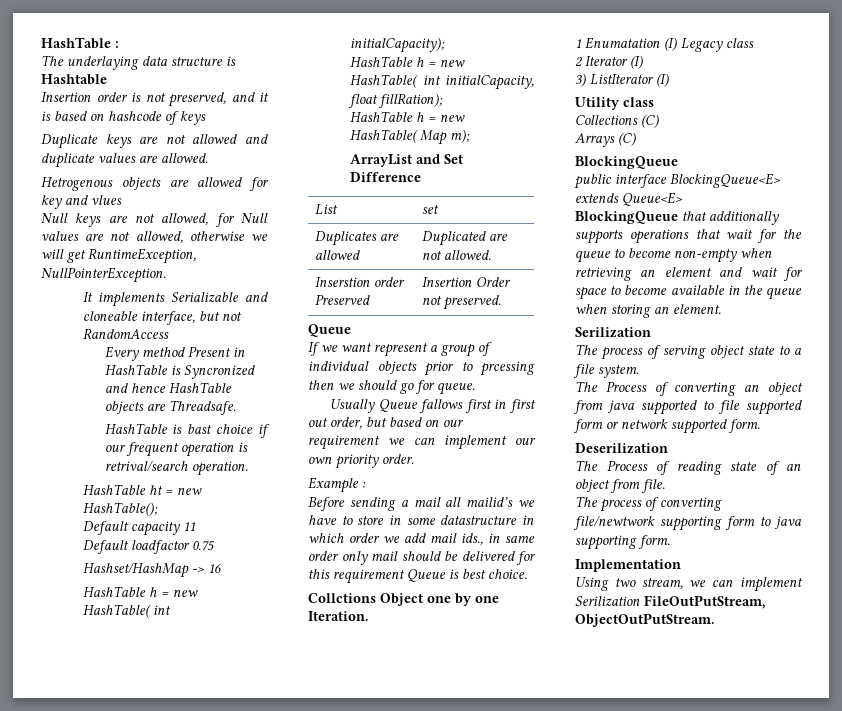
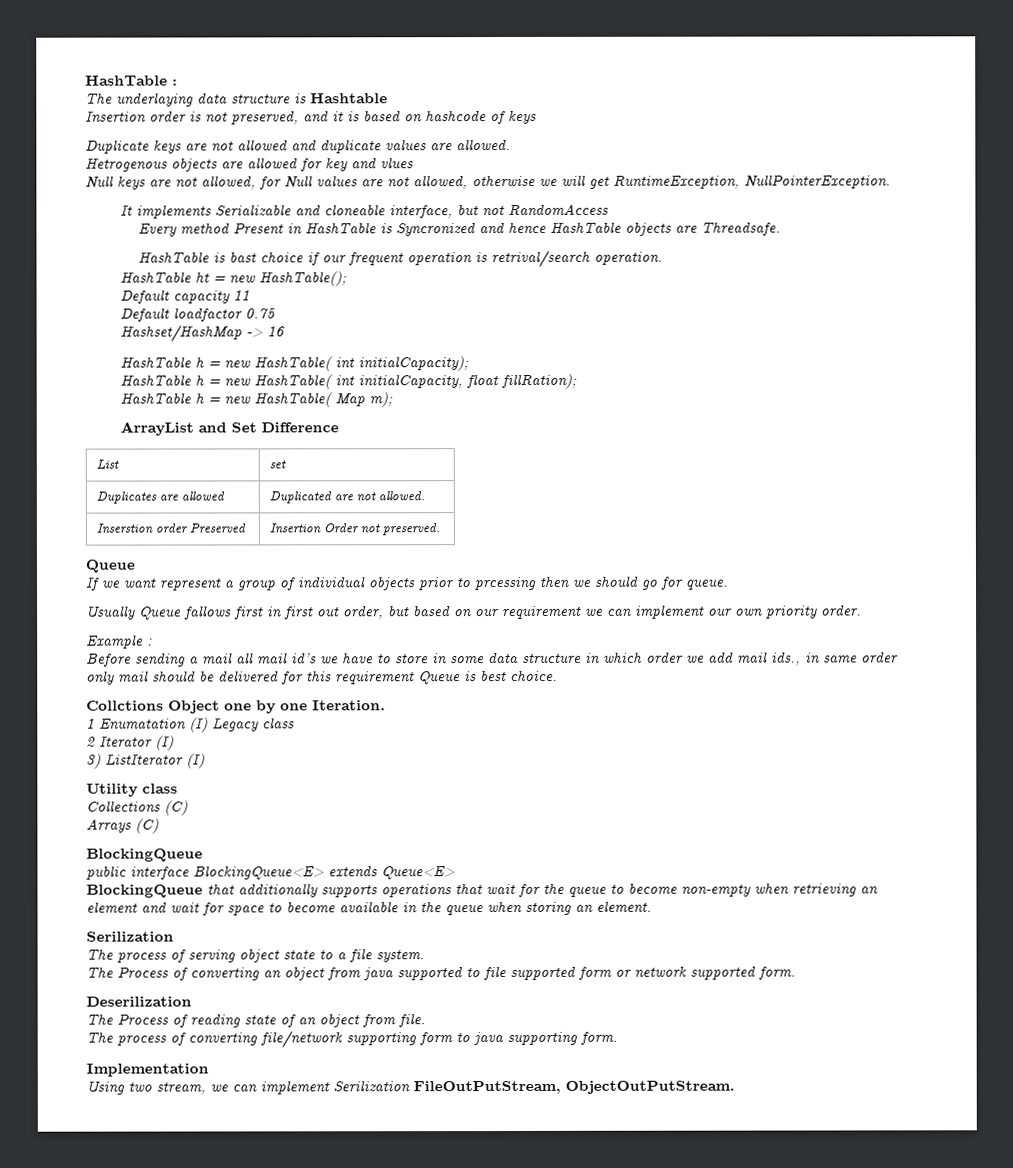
- Before sending a mail all mailid’s we have to store in some datastructure in which order we add mail ids., in same order only mail should be delivered for this requirement Queue is best choice.
+ Before sending a mail all mail id’s we have to store in some data structure in which order we add mail ids., in same order only mail should be delivered for this requirement Queue is best choice.
- The process of converting file/newtwork supporting form to java supporting form.
+ The process of converting file/network supporting form to java supporting form.

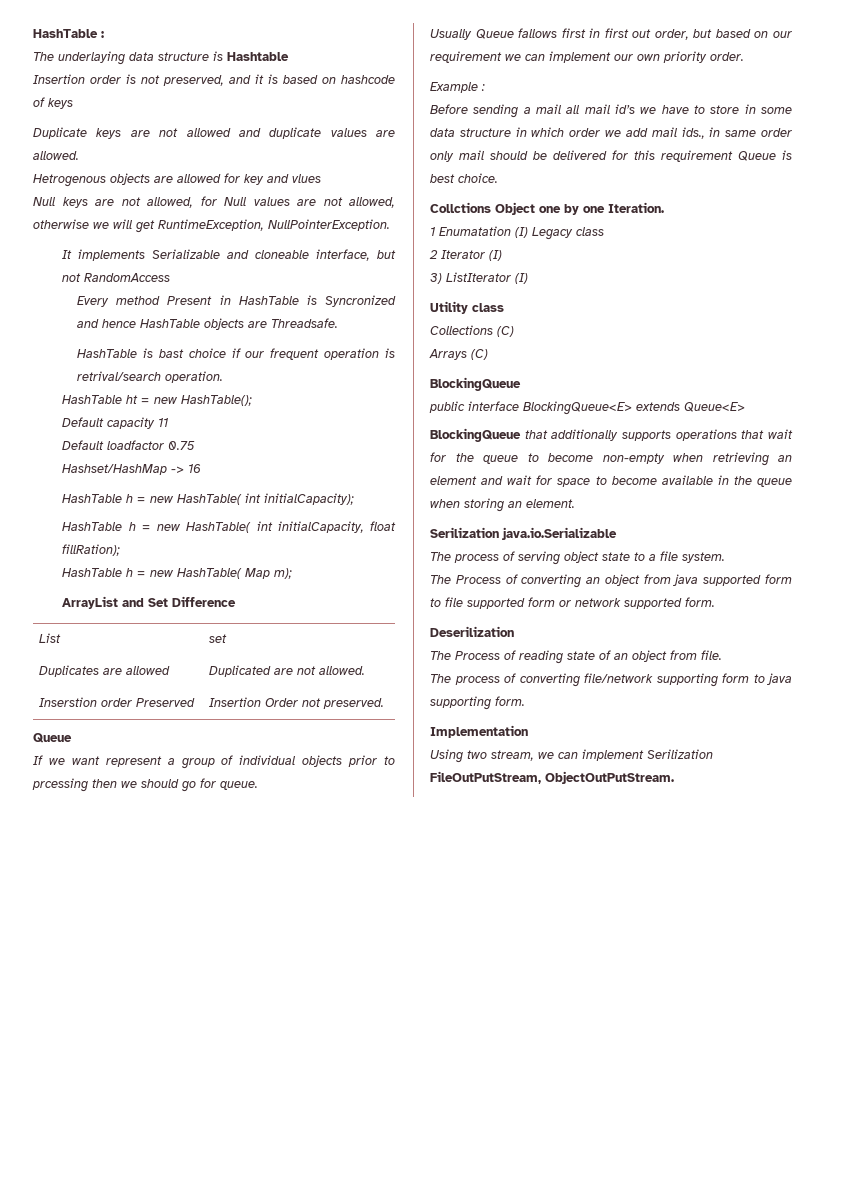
  BlockingQueue that additionally supports operations that wait for the queue to become non-empty when retrieving an element and wait for space to become available in the queue when storing an element.
- Serilization
+ Serilization java.io.Serializable
- The Process of converting an object from java supported to file supported form or network supported form.
+ The Process of converting an object from java supported form to file supported form or network supported form.

